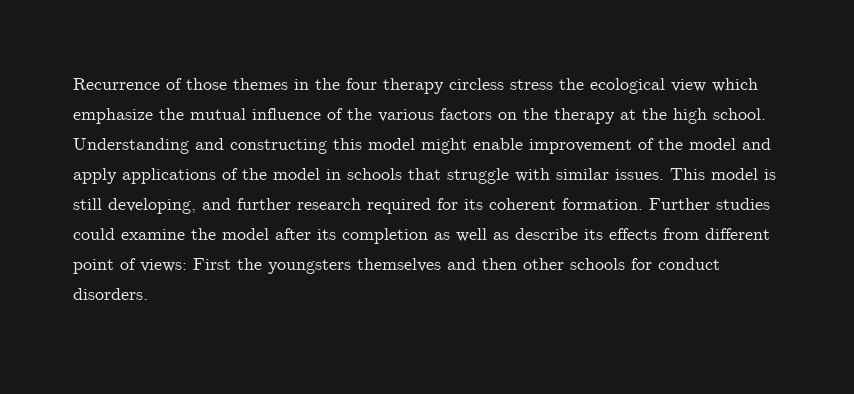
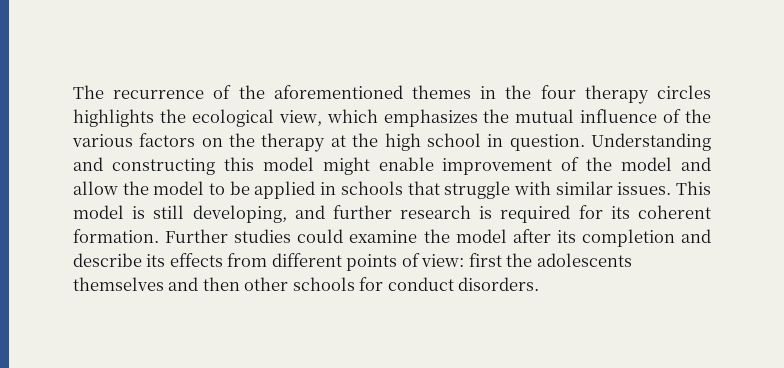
- Recurrence of those themes in the four therapy circless stress the ecological view which emphasize the mutual influence of the various factors on the therapy at the high school.
+ The recurrence of the aforementioned themes in the four therapy circles highlights the ecological view, which emphasizes the mutual influence of the various factors on the therapy at the high school in question.
- Understanding and constructing this model might enable improvement of the model and apply applications of the model in schools that struggle with similar issues.
+ Understanding and constructing this model might enable improvement of the model and allow the model to be applied in schools that struggle with similar issues.
- This model is still developing, and further research required for its coherent formation.
+ This model is still developing, and further research is required for its coherent formation.
- Further studies could examine the model after its completion as well as describe its effects from different point of views: First the youngsters themselves and then other schools for conduct disorders.
+ Further studies could examine the model after its completion and describe its effects from different points of view: first the adolescents themselves and then other schools for conduct disorders.

